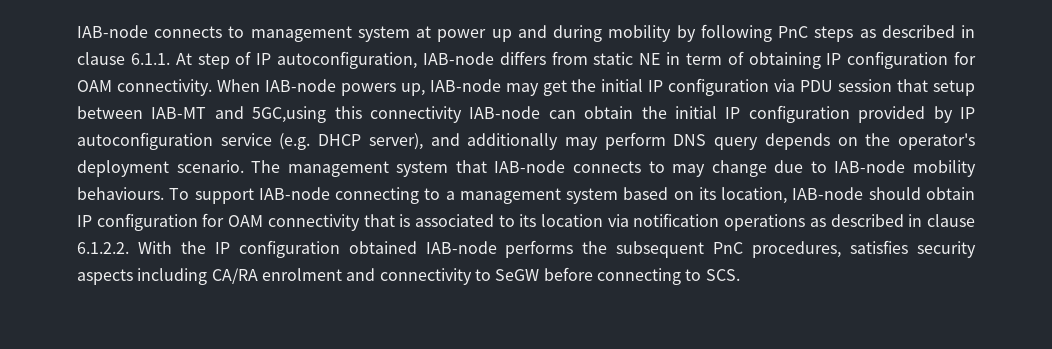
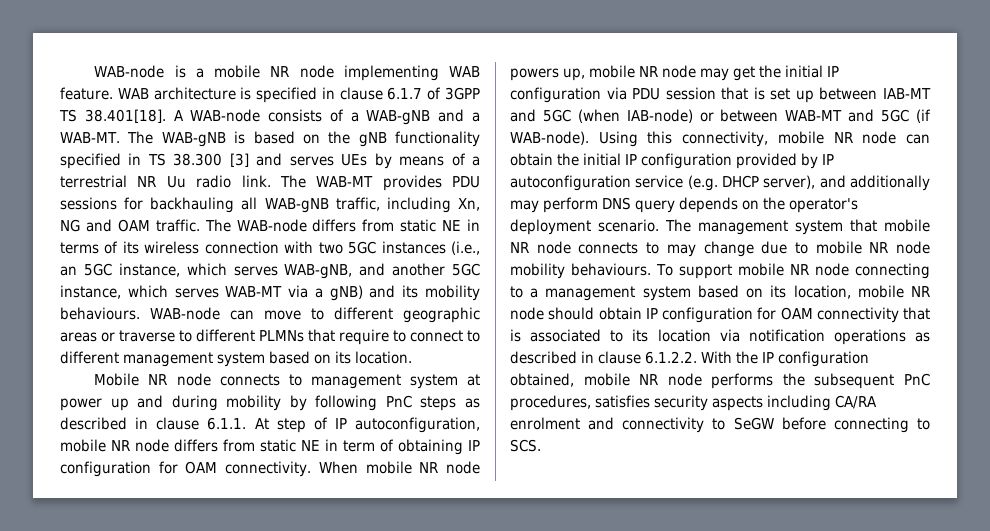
- IAB-node connects to management system at power up and during mobility by following PnC steps as described in clause 6.1.1. At step of IP autoconfiguration, IAB-node differs from static NE in term of obtaining IP configuration for OAM connectivity.
+ WAB-node is a mobile NR node implementing WAB feature. WAB architecture is specified in clause 6.1.7 of 3GPP TS 38.401[18]. A WAB-node consists of a WAB-gNB and a WAB-MT. The WAB-gNB is based on the gNB functionality specified in TS 38.300 [3] and serves UEs by means of a terrestrial NR Uu radio link. The WAB-MT provides PDU sessions for backhauling all WAB-gNB traffic, including Xn, NG and OAM traffic. The WAB-node differs from static NE in terms of its wireless connection with two 5GC instances (i.e., an 5GC instance, which serves WAB-gNB, and another 5GC instance, which serves WAB-MT via a gNB) and its mobility behaviours. WAB-node can move to different geographic areas or traverse to different PLMNs that require to connect to different management system based on its location.
+ Mobile NR node connects to management system at power up and during mobility by following PnC steps as described in clause 6.1.1. At step of IP autoconfiguration, mobile NR node differs from static NE in term of obtaining IP configuration for OAM connectivity.
- When IAB-node powers up, IAB-node may get the initial IP configuration via PDU session that setup between IAB-MT and 5GC,using this connectivity IAB-node can obtain the initial IP configuration provided by IP autoconfiguration service (e.g. DHCP server), and additionally may perform DNS query depends on the operator's deployment scenario.
+ When mobile NR node powers up, mobile NR node may get the initial IP configuration via PDU session that is set up between IAB-MT and 5GC (when IAB-node) or between WAB-MT and 5GC (if WAB-node). Using this connectivity, mobile NR node can obtain the initial IP configuration provided by IP autoconfiguration service (e.g. DHCP server), and additionally may perform DNS query depends on the operator's deployment scenario.
- The management system that IAB-node connects to may change due to IAB-node mobility behaviours.
+ The management system that mobile NR node connects to may change due to mobile NR node mobility behaviours.
- To support IAB-node connecting to a management system based on its location, IAB-node should obtain IP configuration for OAM connectivity that is associated to its location via notification operations as described in clause 6.1.2.2. With the IP configuration obtained IAB-node performs the subsequent PnC procedures, satisfies security aspects including CA/RA enrolment and connectivity to SeGW before connecting to SCS.
+ To support mobile NR node connecting to a management system based on its location, mobile NR node should obtain IP configuration for OAM connectivity that is associated to its location via notification operations as described in clause 6.1.2.2. With the IP configuration obtained, mobile NR node performs the subsequent PnC procedures, satisfies security aspects including CA/RA enrolment and connectivity to SeGW before connecting to SCS.

